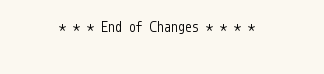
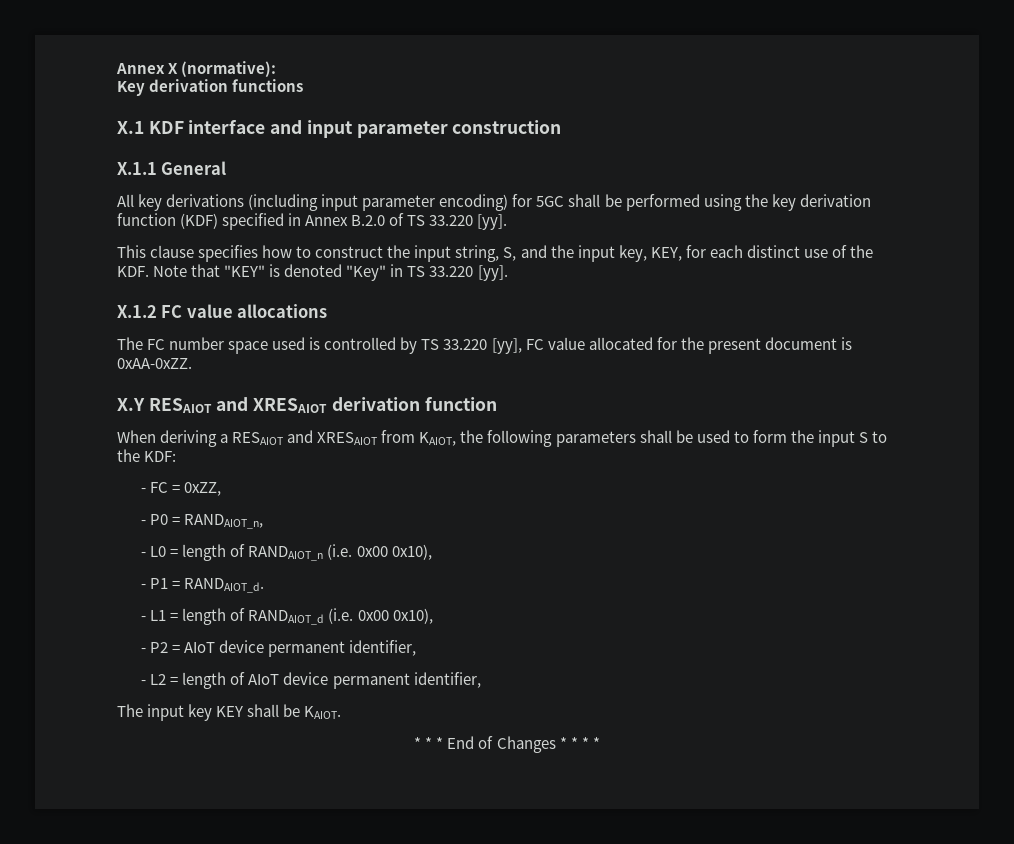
+ Annex X (normative):
+ Key derivation functions
+ X.1 KDF interface and input parameter construction
+ X.1.1 General
+ All key derivations (including input parameter encoding) for 5GC shall be performed using the key derivation function (KDF) specified in Annex B.2.0 of TS 33.220 [yy].
+ This clause specifies how to construct the input string, S, and the input key, KEY, for each distinct use of the KDF. Note that "KEY" is denoted "Key" in TS 33.220 [yy].
+ X.1.2 FC value allocations
+ The FC number space used is controlled by TS 33.220 [yy], FC value allocated for the present document is 0xAA-0xZZ.
+ X.Y RESAIOT and XRESAIOT derivation function
+ When deriving a RESAIOT and XRESAIOT from KAIOT, the following parameters shall be used to form the input S to the KDF:
+ - FC = 0xZZ,
+ - P0 = RANDAIOT_n,
+ - L0 = length of RANDAIOT_n (i.e. 0x00 0x10),
+ - P1 = RANDAIOT_d.
+ - L1 = length of RANDAIOT_d (i.e. 0x00 0x10),
+ - P2 = AIoT device permanent identifier,
+ - L2 = length of AIoT device permanent identifier,
+ The input key KEY shall be KAIOT.

